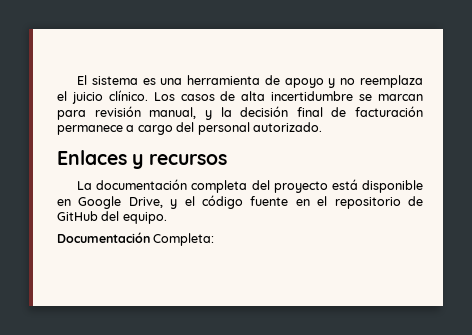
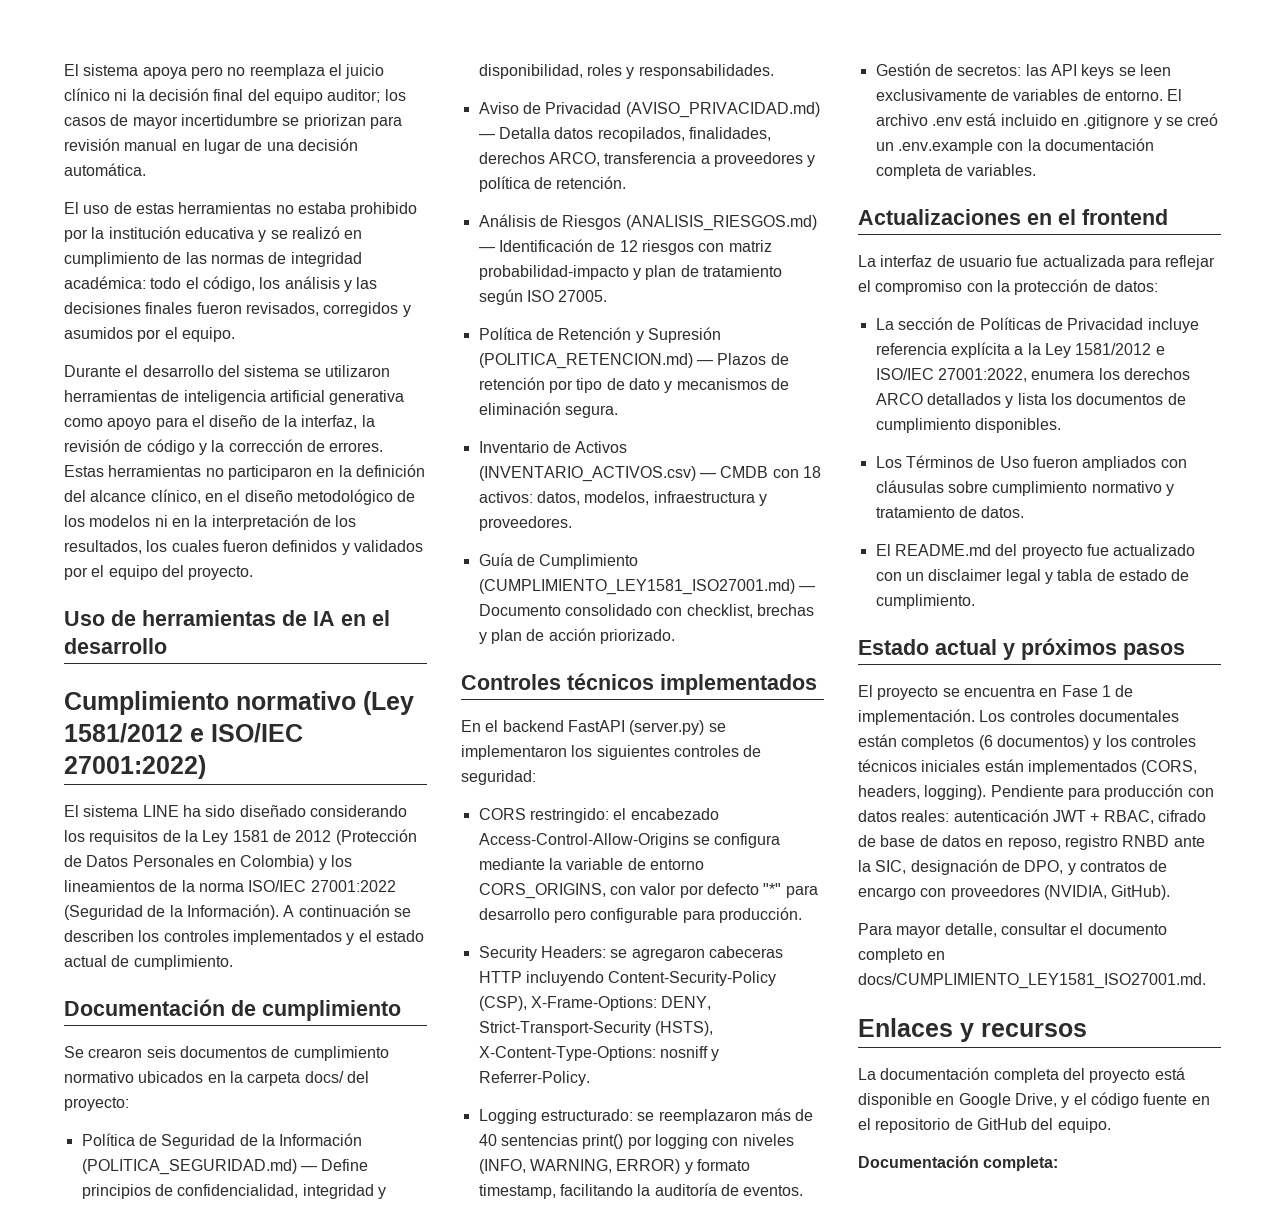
- El sistema es una herramienta de apoyo y no reemplaza el juicio clínico. Los casos de alta incertidumbre se marcan para revisión manual, y la decisión final de facturación permanece a cargo del personal autorizado.
+ El sistema apoya pero no reemplaza el juicio clínico ni la decisión final del equipo auditor; los casos de mayor incertidumbre se priorizan para revisión manual en lugar de una decisión automática.
+ El uso de estas herramientas no estaba prohibido por la institución educativa y se realizó en cumplimiento de las normas de integridad académica: todo el código, los análisis y las decisiones finales fueron revisados, corregidos y asumidos por el equipo.
+ Durante el desarrollo del sistema se utilizaron herramientas de inteligencia artificial generativa como apoyo para el diseño de la interfaz, la revisión de código y la corrección de errores. Estas herramientas no participaron en la definición del alcance clínico, en el diseño metodológico de los modelos ni en la interpretación de los resultados, los cuales fueron definidos y validados por el equipo del proyecto.
+ Uso de herramientas de IA en el desarrollo
+ Cumplimiento normativo (Ley 1581/2012 e ISO/IEC 27001:2022)
+ El sistema LINE ha sido diseñado considerando los requisitos de la Ley 1581 de 2012 (Protección de Datos Personales en Colombia) y los lineamientos de la norma ISO/IEC 27001:2022 (Seguridad de la Información). A continuación se describen los controles implementados y el estado actual de cumplimiento.
+ Documentación de cumplimiento
+ Se crearon seis documentos de cumplimiento normativo ubicados en la carpeta docs/ del proyecto:
+ Política de Seguridad de la Información (POLITICA_SEGURIDAD.md) — Define principios de confidencialidad, integridad y disponibilidad, roles y responsabilidades.
+ Aviso de Privacidad (AVISO_PRIVACIDAD.md) — Detalla datos recopilados, finalidades, derechos ARCO, transferencia a proveedores y política de retención.
+ Análisis de Riesgos (ANALISIS_RIESGOS.md) — Identificación de 12 riesgos con matriz probabilidad-impacto y plan de tratamiento según ISO 27005.
+ Política de Retención y Supresión (POLITICA_RETENCION.md) — Plazos de retención por tipo de dato y mecanismos de eliminación segura.
+ Inventario de Activos (INVENTARIO_ACTIVOS.csv) — CMDB con 18 activos: datos, modelos, infraestructura y proveedores.
+ Guía de Cumplimiento (CUMPLIMIENTO_LEY1581_ISO27001.md) — Documento consolidado con checklist, brechas y plan de acción priorizado.
+ Controles técnicos implementados
+ En el backend FastAPI (server.py) se implementaron los siguientes controles de seguridad:
+ CORS restringido: el encabezado Access-Control-Allow-Origins se configura mediante la variable de entorno CORS_ORIGINS, con valor por defecto "*" para desarrollo pero configurable para producción.
+ Security Headers: se agregaron cabeceras HTTP incluyendo Content-Security-Policy (CSP), X-Frame-Options: DENY, Strict-Transport-Security (HSTS), X-Content-Type-Options: nosniff y Referrer-Policy.
+ Logging estructurado: se reemplazaron más de 40 sentencias print() por logging con niveles (INFO, WARNING, ERROR) y formato timestamp, facilitando la auditoría de eventos.
+ Gestión de secretos: las API keys se leen exclusivamente de variables de entorno. El archivo .env está incluido en .gitignore y se creó un .env.example con la documentación completa de variables.
+ Actualizaciones en el frontend
+ La interfaz de usuario fue actualizada para reflejar el compromiso con la protección de datos:
+ La sección de Políticas de Privacidad incluye referencia explícita a la Ley 1581/2012 e ISO/IEC 27001:2022, enumera los derechos ARCO detallados y lista los documentos de cumplimiento disponibles.
+ Los Términos de Uso fueron ampliados con cláusulas sobre cumplimiento normativo y tratamiento de datos.
+ El README.md del proyecto fue actualizado con un disclaimer legal y tabla de estado de cumplimiento.
+ Estado actual y próximos pasos
+ El proyecto se encuentra en Fase 1 de implementación. Los controles documentales están completos (6 documentos) y los controles técnicos iniciales están implementados (CORS, headers, logging). Pendiente para producción con datos reales: autenticación JWT + RBAC, cifrado de base de datos en reposo, registro RNBD ante la SIC, designación de DPO, y contratos de encargo con proveedores (NVIDIA, GitHub).
+ Para mayor detalle, consultar el documento completo en docs/CUMPLIMIENTO_LEY1581_ISO27001.md.
- Documentación Completa:
+ Documentación completa:

